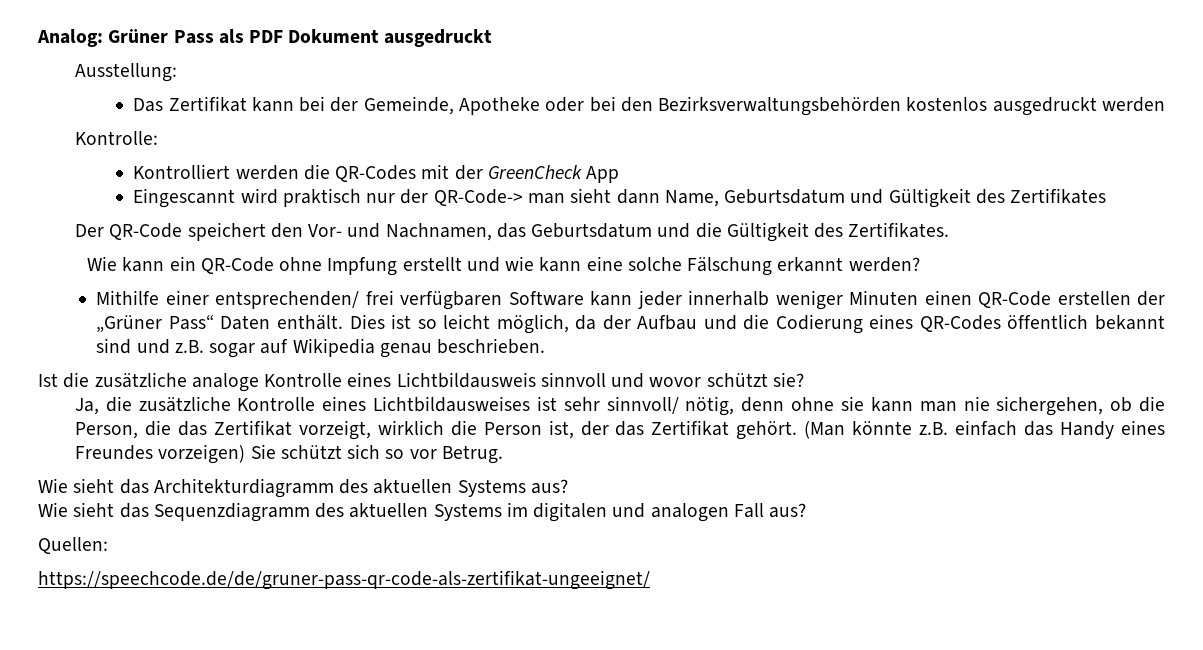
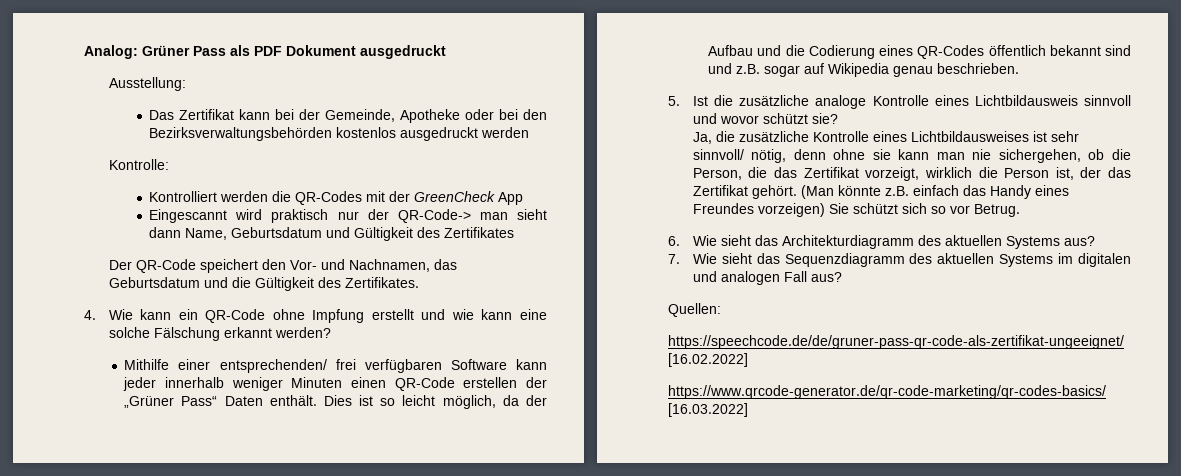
- Wie kann ein QR-Code ohne Impfung erstellt und wie kann eine solche Fälschung erkannt werden?
+ 4. Wie kann ein QR-Code ohne Impfung erstellt und wie kann eine solche Fälschung erkannt werden?
- Ist die zusätzliche analoge Kontrolle eines Lichtbildausweis sinnvoll und wovor schützt sie?
+ 5. Ist die zusätzliche analoge Kontrolle eines Lichtbildausweis sinnvoll und wovor schützt sie?
- Wie sieht das Architekturdiagramm des aktuellen Systems aus?
+ 6. Wie sieht das Architekturdiagramm des aktuellen Systems aus?
- Wie sieht das Sequenzdiagramm des aktuellen Systems im digitalen und analogen Fall aus?
+ 7. Wie sieht das Sequenzdiagramm des aktuellen Systems im digitalen und analogen Fall aus?
- https://speechcode.de/de/gruner-pass-qr-code-als-zertifikat-ungeeignet/
+ https://speechcode.de/de/gruner-pass-qr-code-als-zertifikat-ungeeignet/ [16.02.2022]
+ https://www.qrcode-generator.de/qr-code-marketing/qr-codes-basics/ [16.03.2022]

